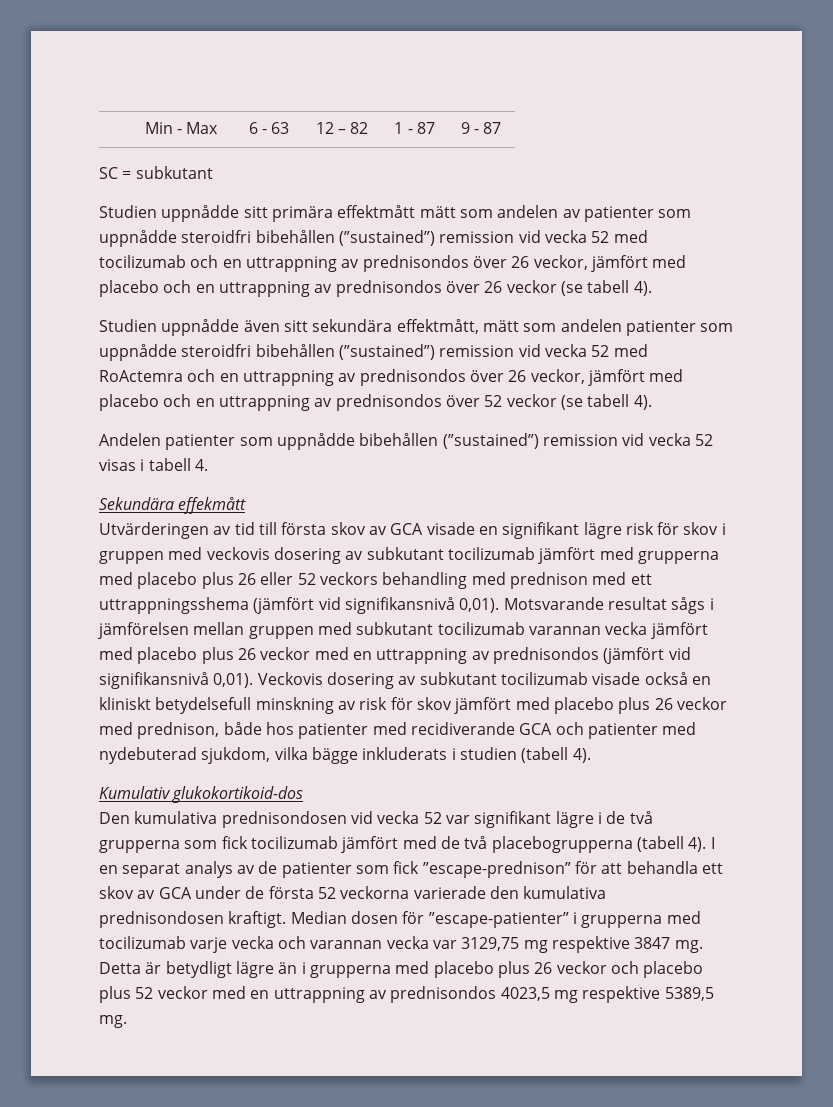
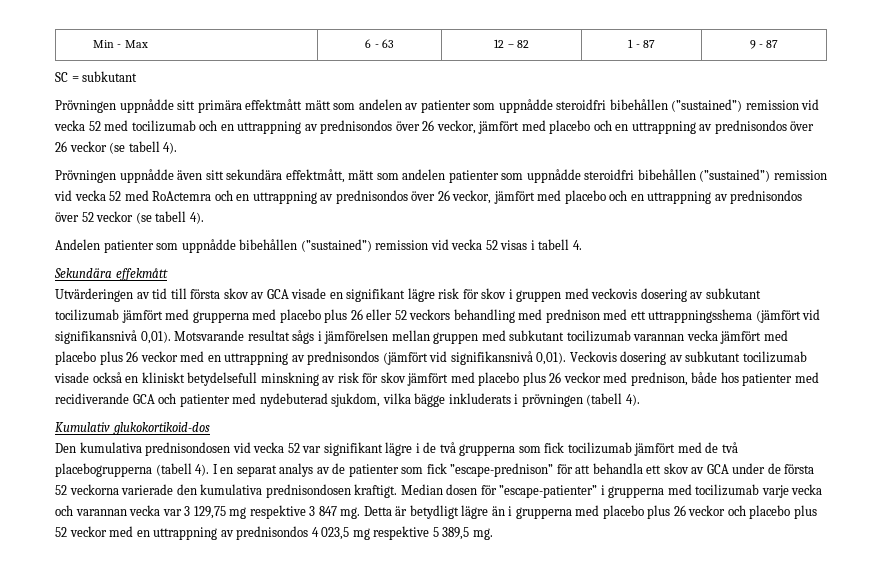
- Studien uppnådde sitt primära effektmått mätt som andelen av patienter som uppnådde steroidfri bibehållen (”sustained”) remission vid vecka 52 med tocilizumab och en uttrappning av prednisondos över 26 veckor, jämfört med placebo och en uttrappning av prednisondos över 26 veckor (se tabell 4).
+ Prövningen uppnådde sitt primära effektmått mätt som andelen av patienter som uppnådde steroidfri bibehållen (”sustained”) remission vid vecka 52 med tocilizumab och en uttrappning av prednisondos över 26 veckor, jämfört med placebo och en uttrappning av prednisondos över 26 veckor (se tabell 4).
- Studien uppnådde även sitt sekundära effektmått, mätt som andelen patienter som uppnådde steroidfri bibehållen (”sustained”) remission vid vecka 52 med RoActemra och en uttrappning av prednisondos över 26 veckor, jämfört med placebo och en uttrappning av prednisondos över 52 veckor (se tabell 4).
+ Prövningen uppnådde även sitt sekundära effektmått, mätt som andelen patienter som uppnådde steroidfri bibehållen (”sustained”) remission vid vecka 52 med RoActemra och en uttrappning av prednisondos över 26 veckor, jämfört med placebo och en uttrappning av prednisondos över 52 veckor (se tabell 4).
- Veckovis dosering av subkutant tocilizumab visade också en kliniskt betydelsefull minskning av risk för skov jämfört med placebo plus 26 veckor med prednison, både hos patienter med recidiverande GCA och patienter med nydebuterad sjukdom, vilka bägge inkluderats i studien (tabell 4).
+ Veckovis dosering av subkutant tocilizumab visade också en kliniskt betydelsefull minskning av risk för skov jämfört med placebo plus 26 veckor med prednison, både hos patienter med recidiverande GCA och patienter med nydebuterad sjukdom, vilka bägge inkluderats i prövningen (tabell 4).
- Median dosen för ”escape-patienter” i grupperna med tocilizumab varje vecka och varannan vecka var 3129,75 mg respektive 3847 mg.
+ Median dosen för ”escape-patienter” i grupperna med tocilizumab varje vecka och varannan vecka var 3 129,75 mg respektive 3 847 mg.
- Detta är betydligt lägre än i grupperna med placebo plus 26 veckor och placebo plus 52 veckor med en uttrappning av prednisondos 4023,5 mg respektive 5389,5 mg.
+ Detta är betydligt lägre än i grupperna med placebo plus 26 veckor och placebo plus 52 veckor med en uttrappning av prednisondos 4 023,5 mg respektive 5 389,5 mg.

